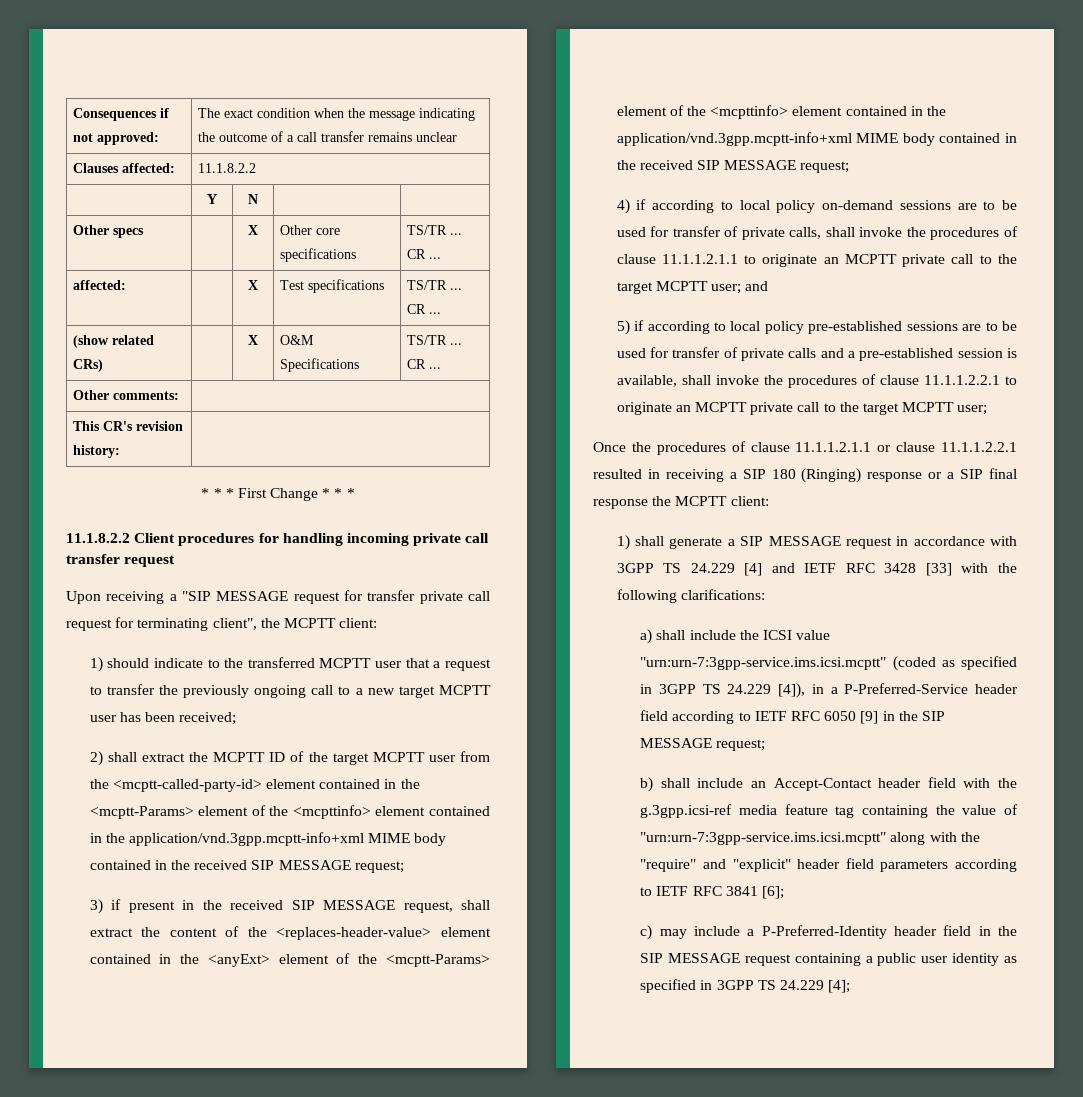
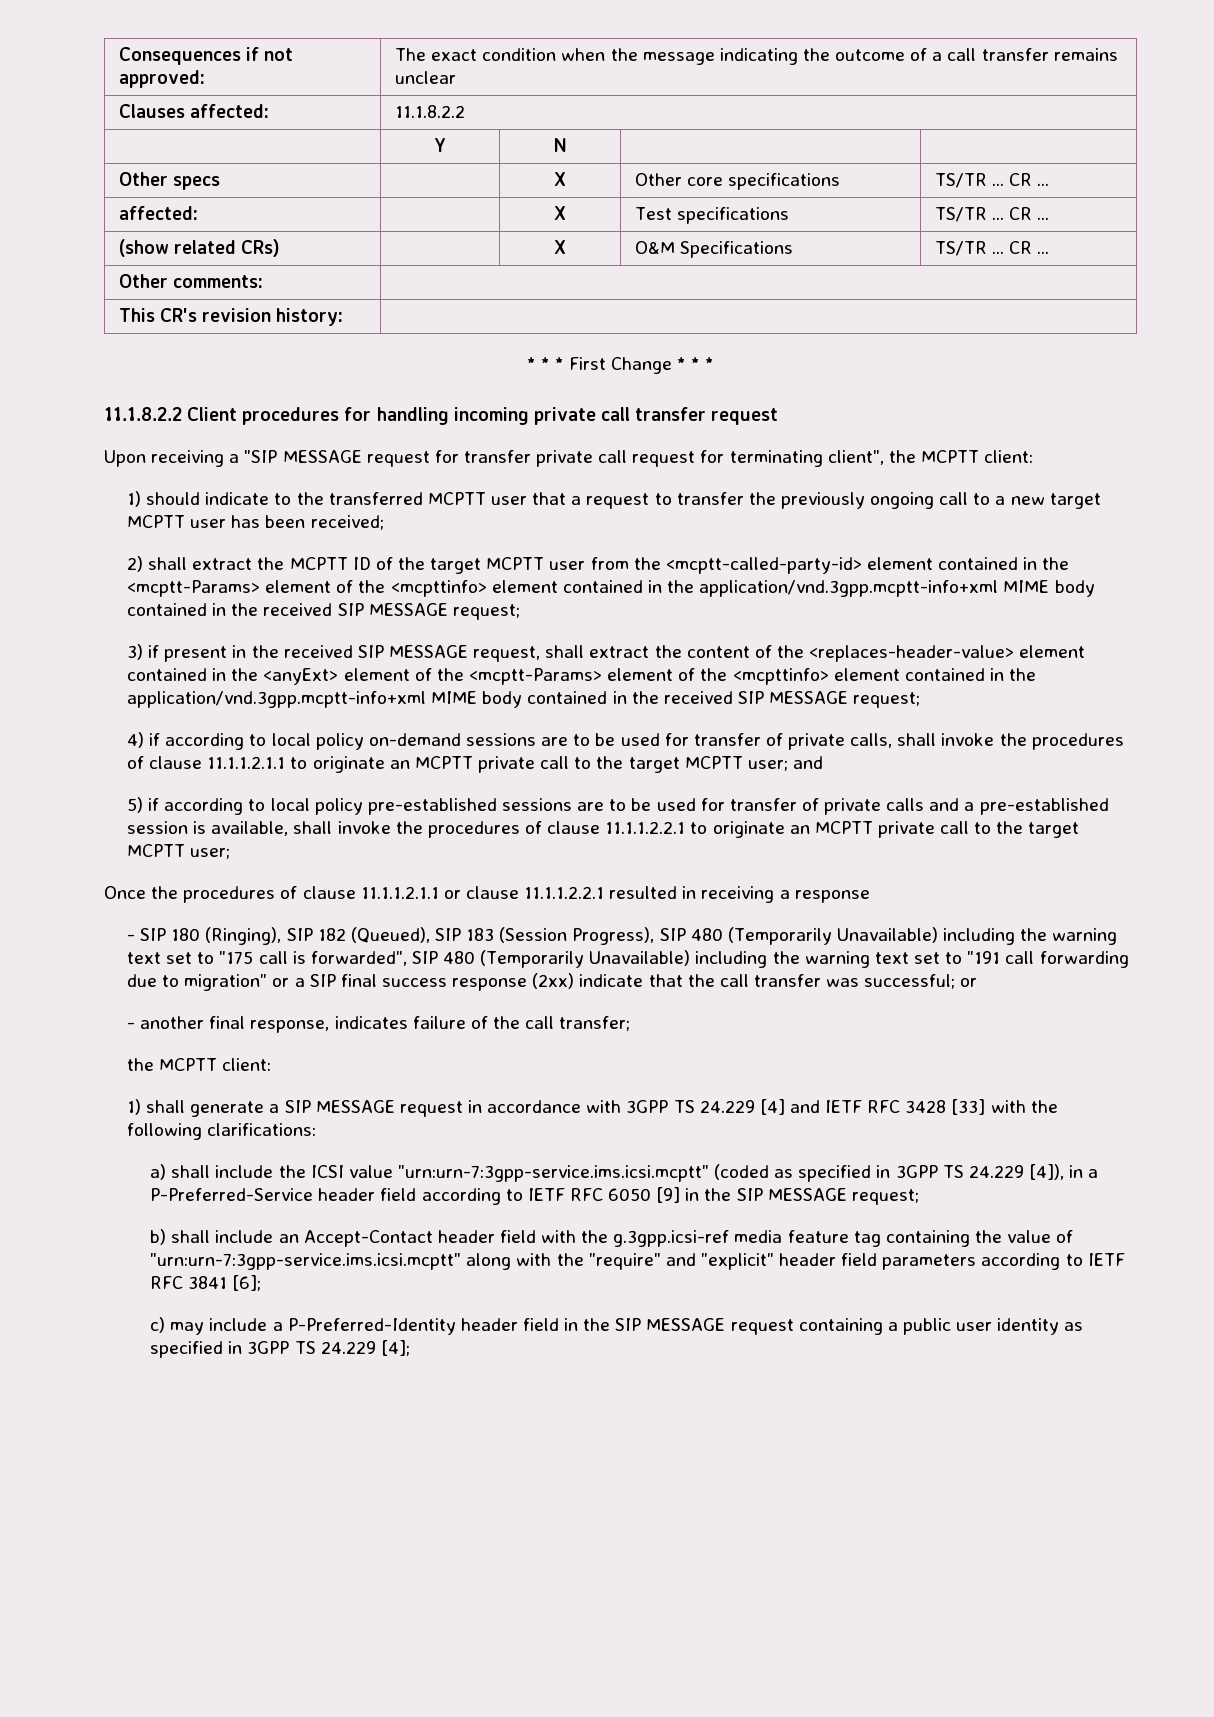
- Once the procedures of clause 11.1.1.2.1.1 or clause 11.1.1.2.2.1 resulted in receiving a SIP 180 (Ringing) response or a SIP final response the MCPTT client:
+ Once the procedures of clause 11.1.1.2.1.1 or clause 11.1.1.2.2.1 resulted in receiving a response
+ - SIP 180 (Ringing), SIP 182 (Queued), SIP 183 (Session Progress), SIP 480 (Temporarily Unavailable) including the warning text set to "175 call is forwarded", SIP 480 (Temporarily Unavailable) including the warning text set to "191 call forwarding due to migration" or a SIP final success response (2xx) indicate that the call transfer was successful; or
+ - another final response, indicates failure of the call transfer;
+ the MCPTT client:

